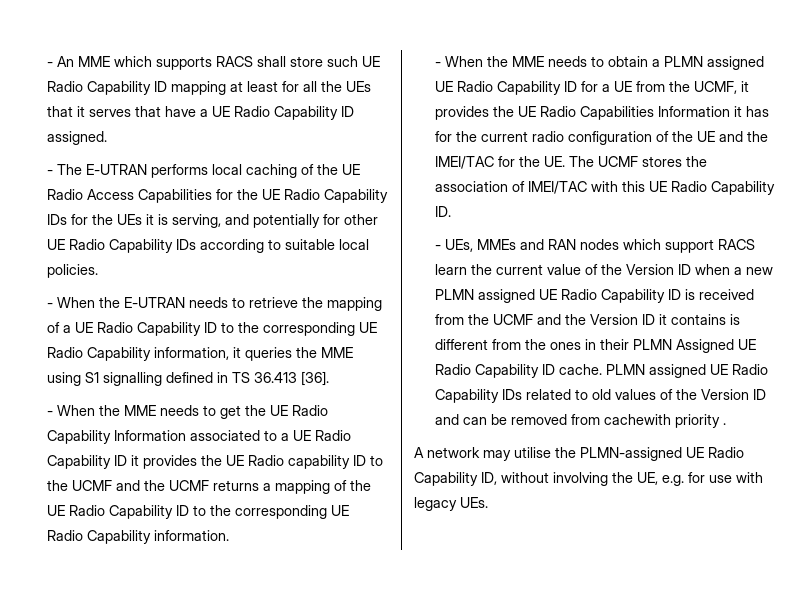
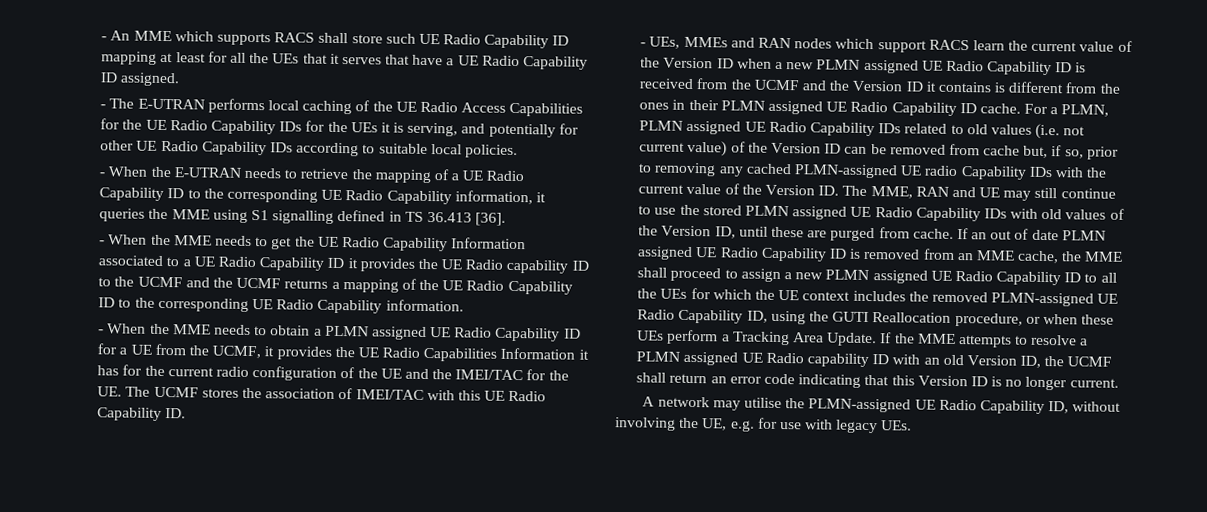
- - UEs, MMEs and RAN nodes which support RACS learn the current value of the Version ID when a new PLMN assigned UE Radio Capability ID is received from the UCMF and the Version ID it contains is different from the ones in their PLMN Assigned UE Radio Capability ID cache.
+ - UEs, MMEs and RAN nodes which support RACS learn the current value of the Version ID when a new PLMN assigned UE Radio Capability ID is received from the UCMF and the Version ID it contains is different from the ones in their PLMN assigned UE Radio Capability ID cache.
- PLMN assigned UE Radio Capability IDs related to old values of the Version ID and can be removed from cachewith priority .
+ For a PLMN, PLMN assigned UE Radio Capability IDs related to old values (i.e. not current value) of the Version ID can be removed from cache but, if so, prior to removing any cached PLMN-assigned UE radio Capability IDs with the current value of the Version ID. The MME, RAN and UE may still continue to use the stored PLMN assigned UE Radio Capability IDs with old values of the Version ID, until these are purged from cache. If an out of date PLMN assigned UE Radio Capability ID is removed from an MME cache, the MME shall proceed to assign a new PLMN assigned UE Radio Capability ID to all the UEs for which the UE context includes the removed PLMN-assigned UE Radio Capability ID, using the GUTI Reallocation procedure, or when these UEs perform a Tracking Area Update. If the MME attempts to resolve a PLMN assigned UE Radio capability ID with an old Version ID, the UCMF shall return an error code indicating that this Version ID is no longer current.

